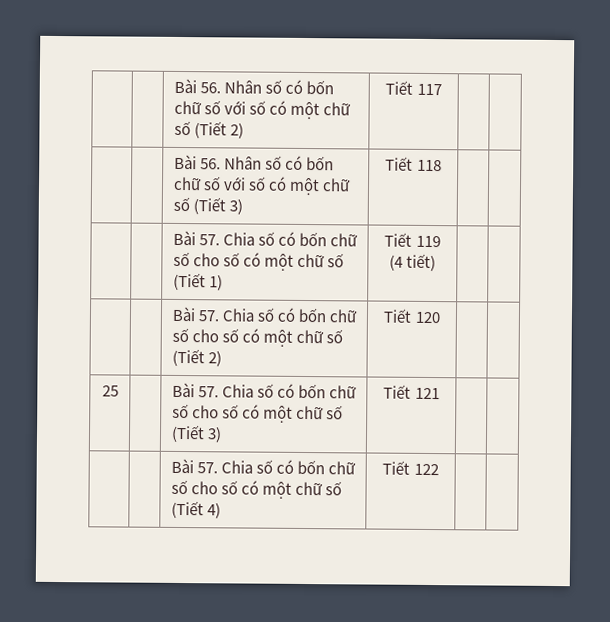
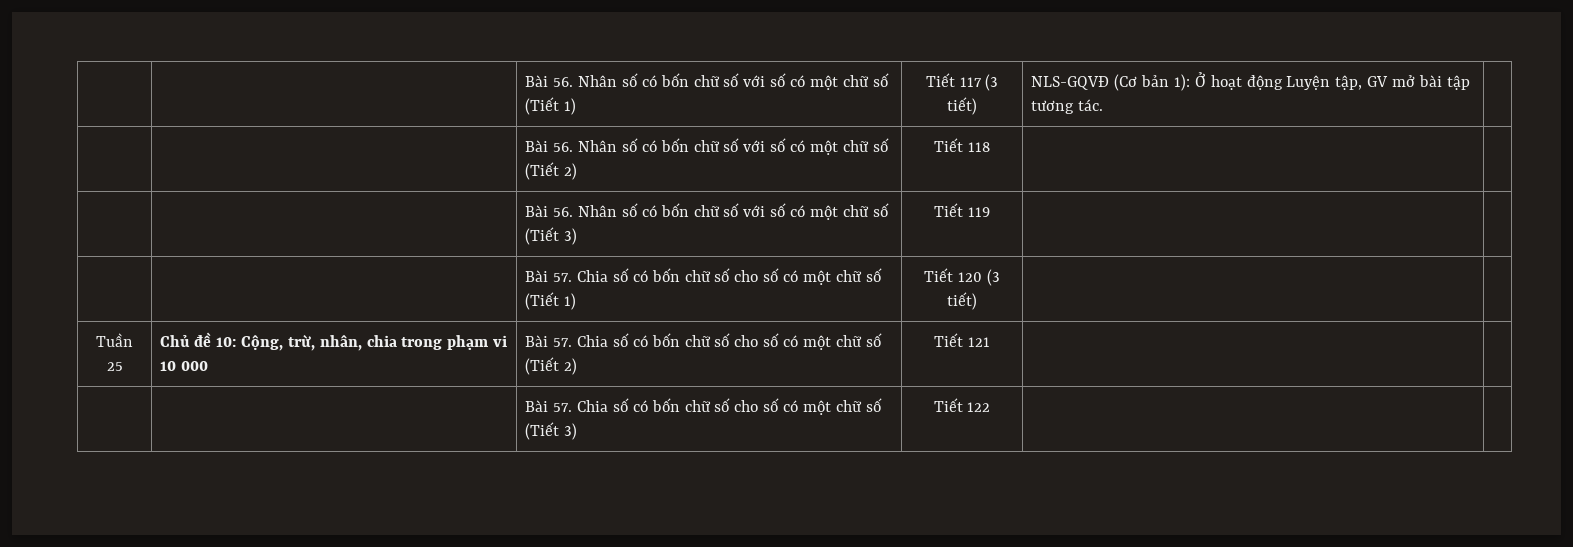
- | | Bài 56. Nhân số có bốn chữ số với số có một chữ số (Tiết 2) | Tiết 117 | |
+ | | Bài 56. Nhân số có bốn chữ số với số có một chữ số (Tiết 1) | Tiết 117 (3 tiết) | NLS-GQVĐ (Cơ bản 1): Ở hoạt động Luyện tập, GV mở bài tập tương tác. |
+ | | Bài 56. Nhân số có bốn chữ số với số có một chữ số (Tiết 2) | Tiết 118 | |
- | | Bài 56. Nhân số có bốn chữ số với số có một chữ số (Tiết 3) | Tiết 118 | |
+ | | Bài 56. Nhân số có bốn chữ số với số có một chữ số (Tiết 3) | Tiết 119 | |
- | | Bài 57. Chia số có bốn chữ số cho số có một chữ số (Tiết 1) | Tiết 119 (4 tiết) | |
+ | | Bài 57. Chia số có bốn chữ số cho số có một chữ số (Tiết 1) | Tiết 120 (3 tiết) | |
- | | Bài 57. Chia số có bốn chữ số cho số có một chữ số (Tiết 2) | Tiết 120 | |
- 25 | | Bài 57. Chia số có bốn chữ số cho số có một chữ số (Tiết 3) | Tiết 121 | |
+ Tuần 25 | Chủ đề 10: Cộng, trừ, nhân, chia trong phạm vi 10 000 | Bài 57. Chia số có bốn chữ số cho số có một chữ số (Tiết 2) | Tiết 121 | |
- | | Bài 57. Chia số có bốn chữ số cho số có một chữ số (Tiết 4) | Tiết 122 | |
+ | | Bài 57. Chia số có bốn chữ số cho số có một chữ số (Tiết 3) | Tiết 122 | |

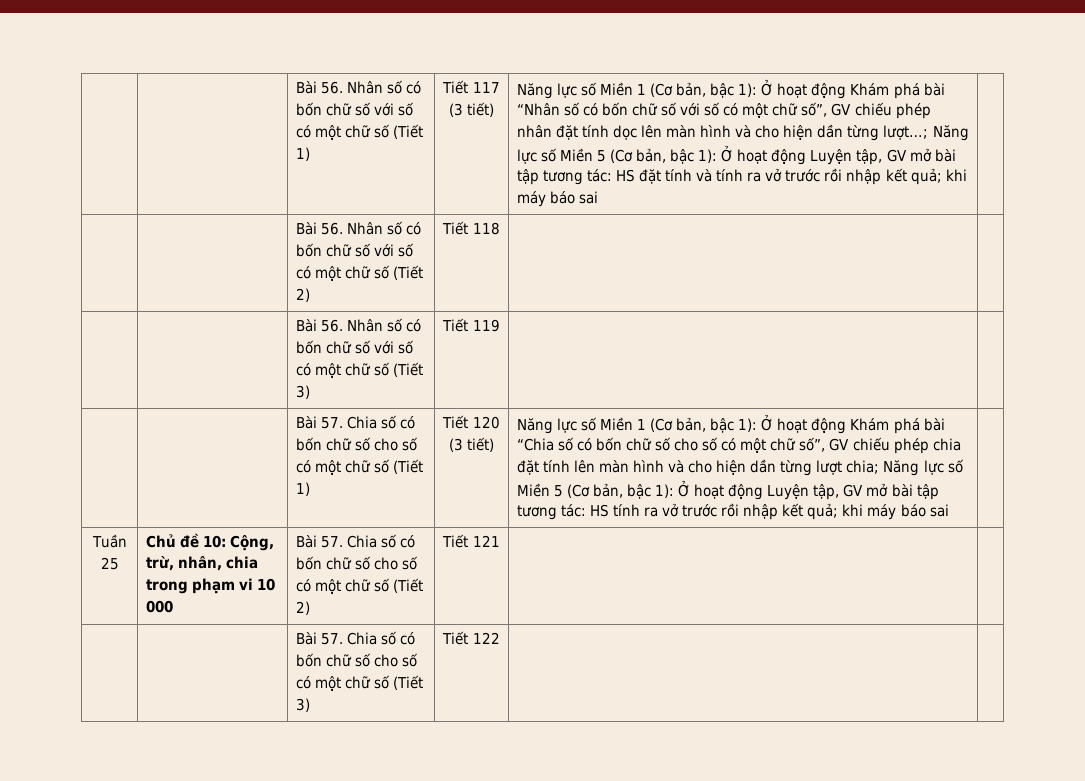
- NLS-GQVĐ (Cơ bản 1): Ở hoạt động Luyện tập, GV mở bài tập tương tác.
+ Năng lực số Miền 1 (Cơ bản, bậc 1): Ở hoạt động Khám phá bài “Nhân số có bốn chữ số với số có một chữ số”, GV chiếu phép nhân đặt tính dọc lên màn hình và cho hiện dần từng lượt…; Năng lực số Miền 5 (Cơ bản, bậc 1): Ở hoạt động Luyện tập, GV mở bài tập tương tác: HS đặt tính và tính ra vở trước rồi nhập kết quả; khi máy báo sai
+ Năng lực số Miền 1 (Cơ bản, bậc 1): Ở hoạt động Khám phá bài “Chia số có bốn chữ số cho số có một chữ số”, GV chiếu phép chia đặt tính lên màn hình và cho hiện dần từng lượt chia; Năng lực số Miền 5 (Cơ bản, bậc 1): Ở hoạt động Luyện tập, GV mở bài tập tương tác: HS tính ra vở trước rồi nhập kết quả; khi máy báo sai

